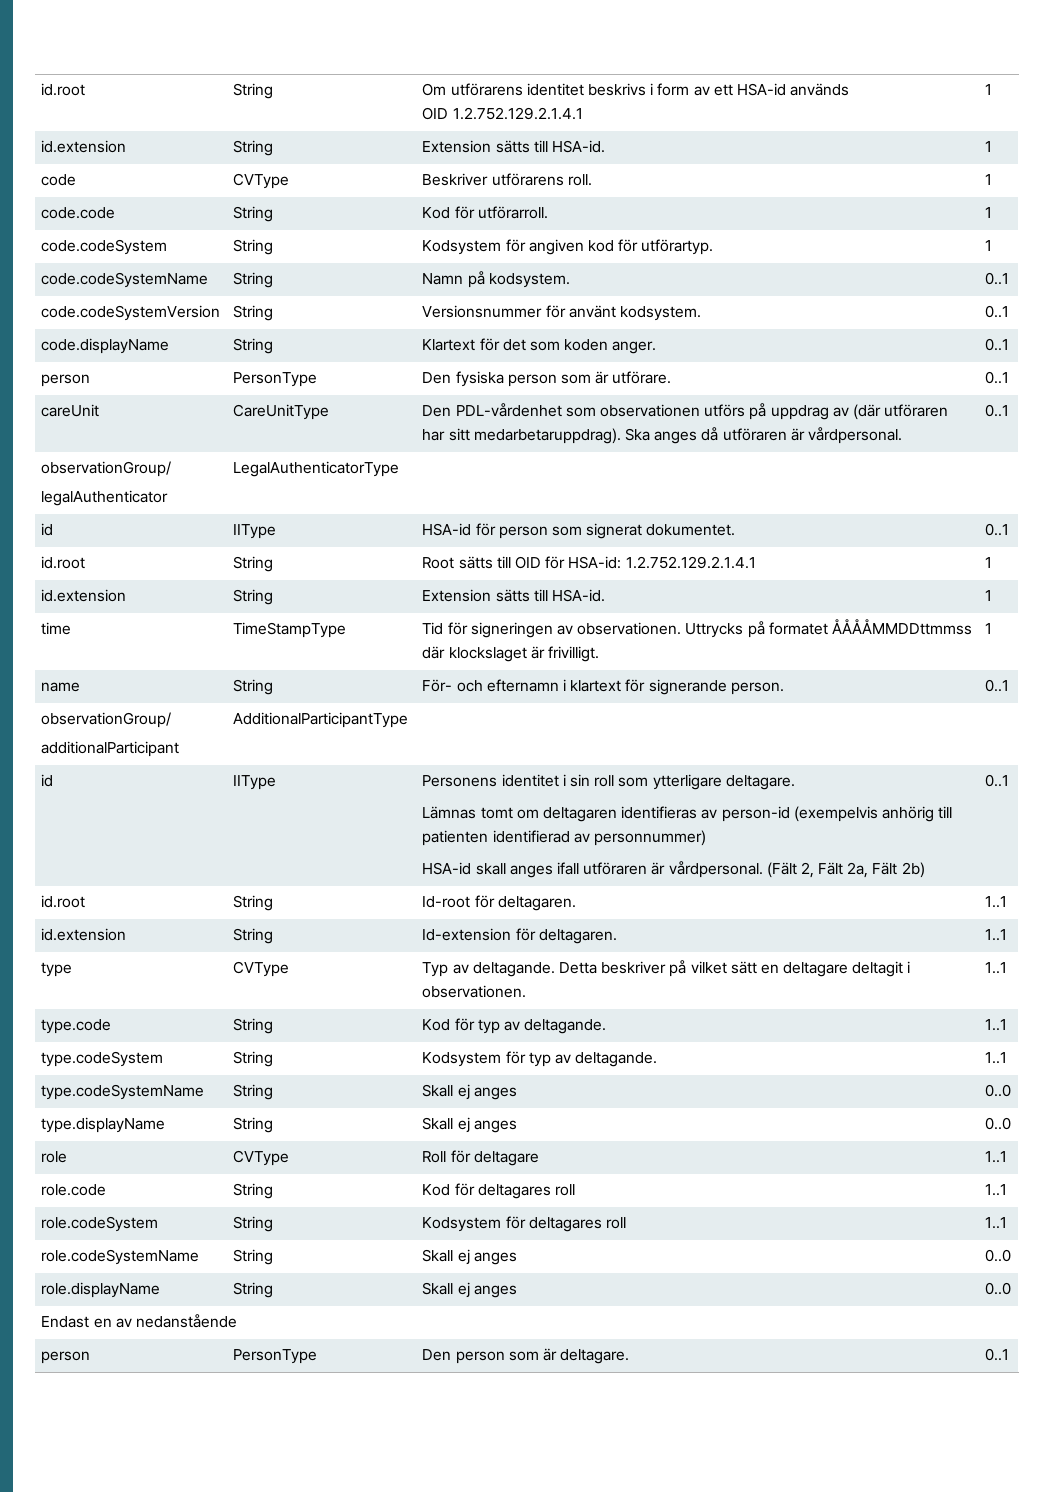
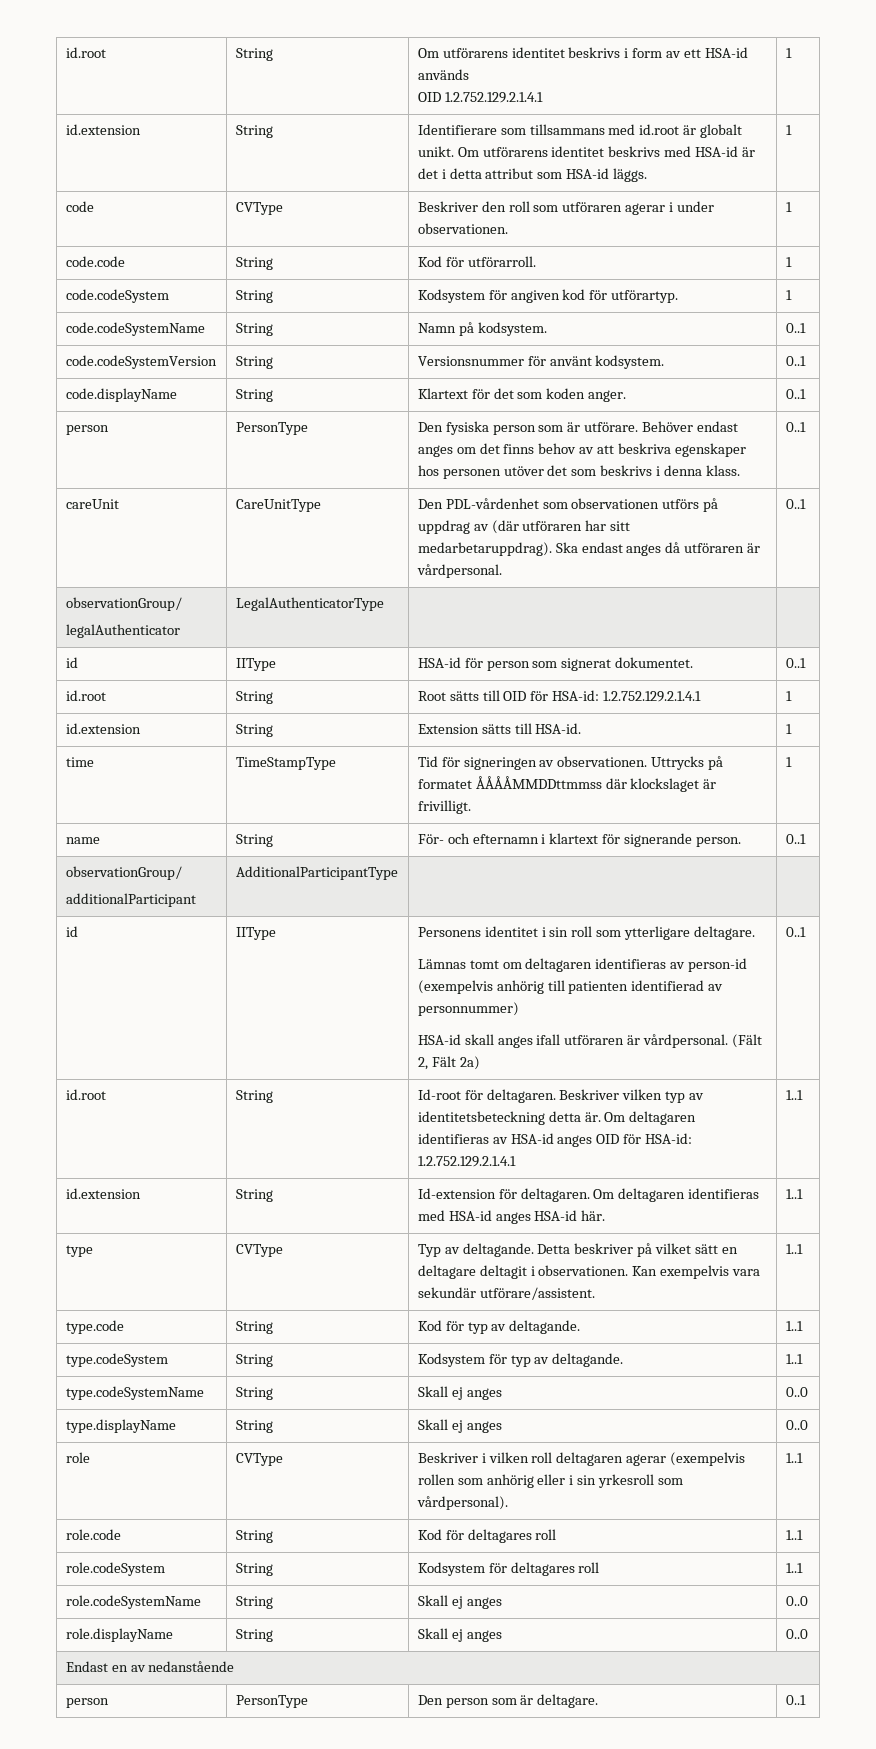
  id.root | String | Om utförarens identitet beskrivs i form av ett HSA-id används
  OID 1.2.752.129.2.1.4.1 | 1
- id.extension | String | Extension sätts till HSA-id. | 1
- code | CVType | Beskriver utförarens roll. | 1
+ id.extension | String | Identifierare som tillsammans med id.root är globalt unikt. Om utförarens identitet beskrivs med HSA-id är det i detta attribut som HSA-id läggs. | 1
+ code | CVType | Beskriver den roll som utföraren agerar i under observationen. | 1
- person | PersonType | Den fysiska person som är utförare. | 0..1
+ person | PersonType | Den fysiska person som är utförare. Behöver endast anges om det finns behov av att beskriva egenskaper hos personen utöver det som beskrivs i denna klass. | 0..1
- careUnit | CareUnitType | Den PDL-vårdenhet som observationen utförs på uppdrag av (där utföraren har sitt medarbetaruppdrag). Ska anges då utföraren är vårdpersonal. | 0..1
+ careUnit | CareUnitType | Den PDL-vårdenhet som observationen utförs på uppdrag av (där utföraren har sitt medarbetaruppdrag). Ska endast anges då utföraren är vårdpersonal. | 0..1
  id | IIType | Personens identitet i sin roll som ytterligare deltagare.
  Lämnas tomt om deltagaren identifieras av person-id (exempelvis anhörig till patienten identifierad av personnummer)
- HSA-id skall anges ifall utföraren är vårdpersonal. (Fält 2, Fält 2a, Fält 2b) | 0..1
+ HSA-id skall anges ifall utföraren är vårdpersonal. (Fält 2, Fält 2a) | 0..1
- id.root | String | Id-root för deltagaren. | 1..1
+ id.root | String | Id-root för deltagaren. Beskriver vilken typ av identitetsbeteckning detta är. Om deltagaren identifieras av HSA-id anges OID för HSA-id: 1.2.752.129.2.1.4.1 | 1..1
- id.extension | String | Id-extension för deltagaren. | 1..1
+ id.extension | String | Id-extension för deltagaren. Om deltagaren identifieras med HSA-id anges HSA-id här. | 1..1
- type | CVType | Typ av deltagande. Detta beskriver på vilket sätt en deltagare deltagit i observationen. | 1..1
+ type | CVType | Typ av deltagande. Detta beskriver på vilket sätt en deltagare deltagit i observationen. Kan exempelvis vara sekundär utförare/assistent. | 1..1
- role | CVType | Roll för deltagare | 1..1
+ role | CVType | Beskriver i vilken roll deltagaren agerar (exempelvis rollen som anhörig eller i sin yrkesroll som vårdpersonal). | 1..1

